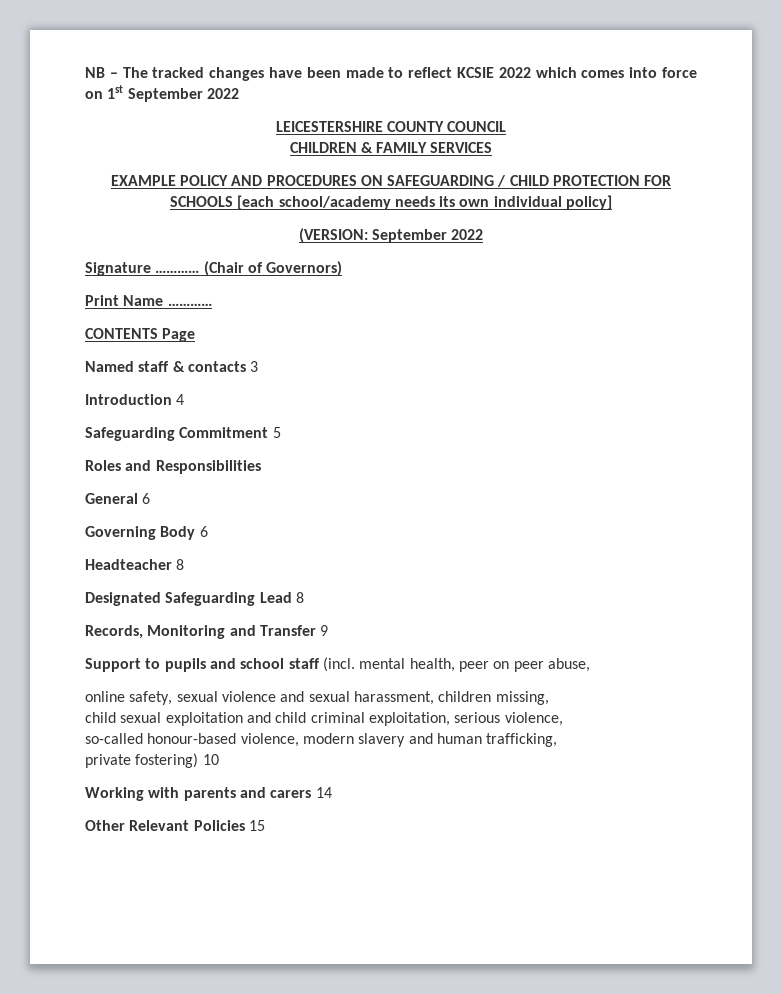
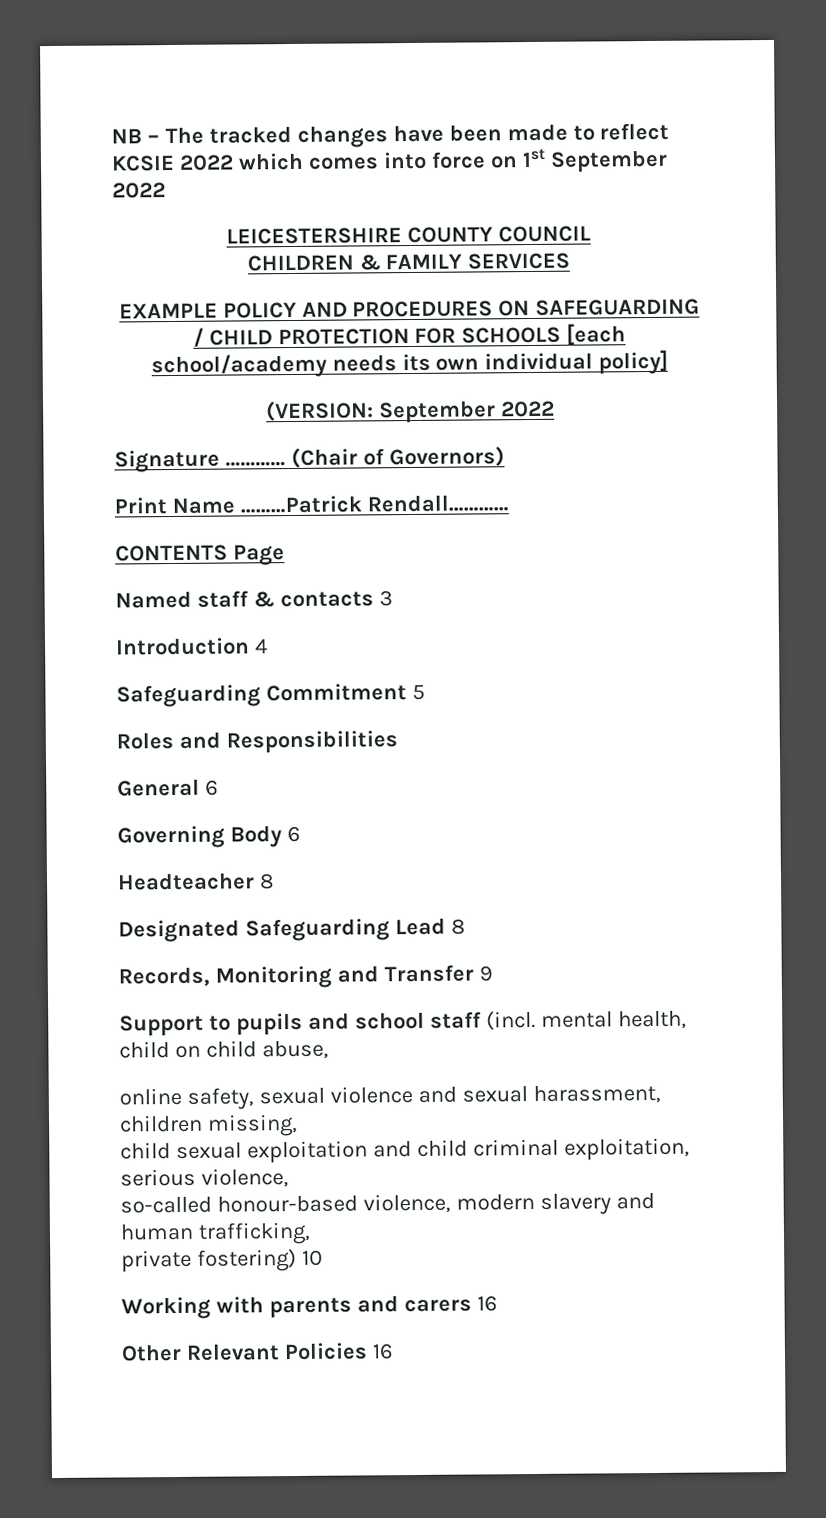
- Print Name …………
+ Print Name ………Patrick Rendall…………
- Support to pupils and school staff (incl. mental health, peer on peer abuse,
+ Support to pupils and school staff (incl. mental health, child on child abuse,
- Working with parents and carers 14
+ Working with parents and carers 16
- Other Relevant Policies 15
+ Other Relevant Policies 16

